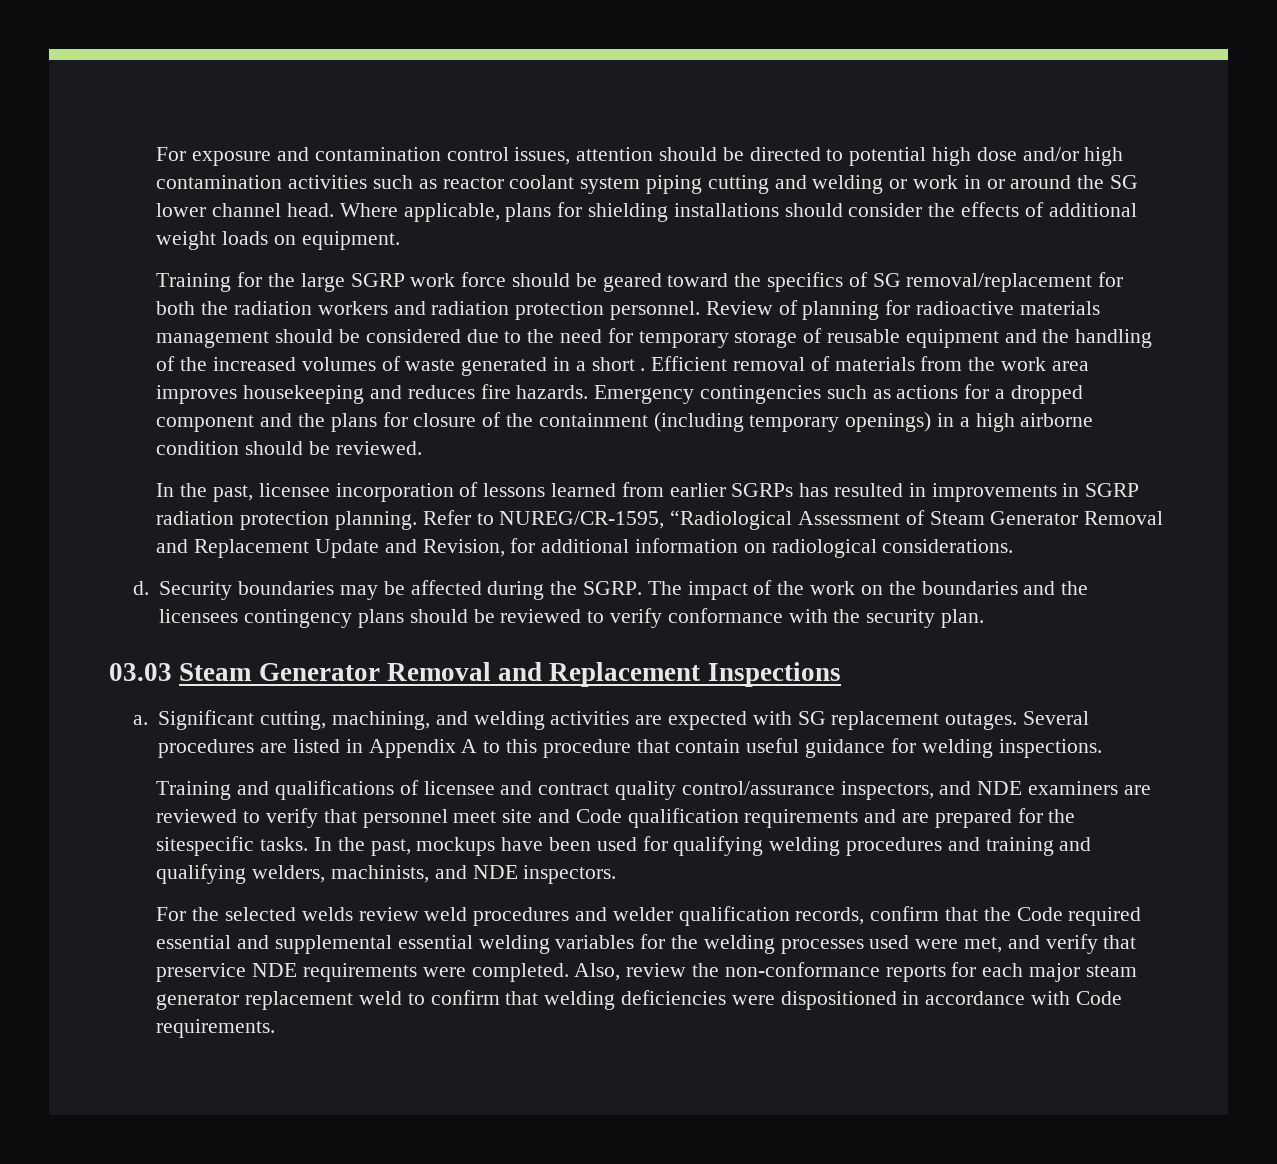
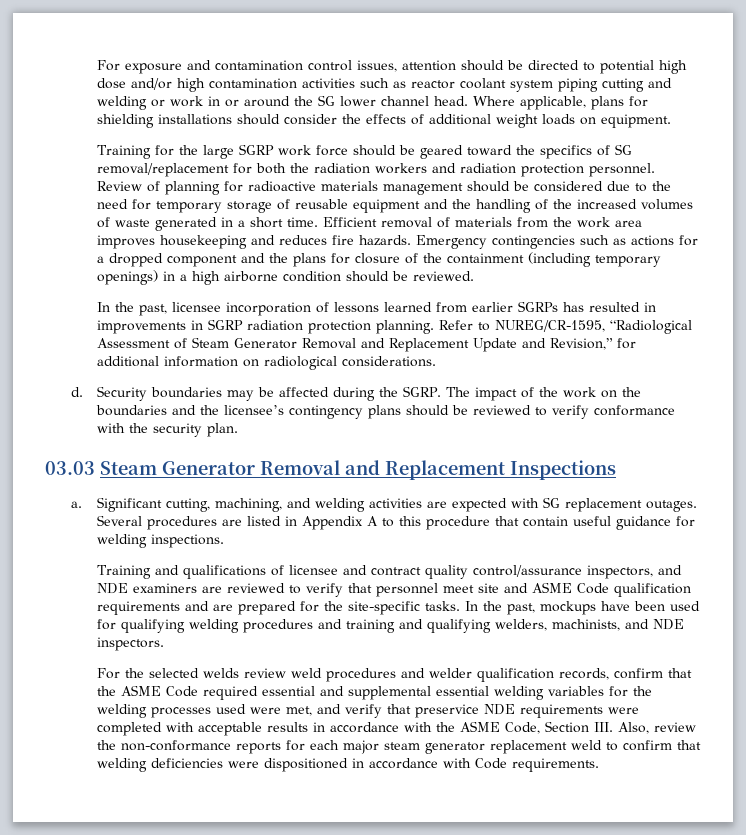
- Review of planning for radioactive materials management should be considered due to the need for temporary storage of reusable equipment and the handling of the increased volumes of waste generated in a short .
+ Review of planning for radioactive materials management should be considered due to the need for temporary storage of reusable equipment and the handling of the increased volumes of waste generated in a short time.
- Refer to NUREG/CR-1595, “Radiological Assessment of Steam Generator Removal and Replacement Update and Revision, for additional information on radiological considerations.
+ Refer to NUREG/CR-1595, “Radiological Assessment of Steam Generator Removal and Replacement Update and Revision,” for additional information on radiological considerations.
- The impact of the work on the boundaries and the licensees contingency plans should be reviewed to verify conformance with the security plan.
+ The impact of the work on the boundaries and the licensee’s contingency plans should be reviewed to verify conformance with the security plan.
- Training and qualifications of licensee and contract quality control/assurance inspectors, and NDE examiners are reviewed to verify that personnel meet site and Code qualification requirements and are prepared for the sitespecific tasks.
+ Training and qualifications of licensee and contract quality control/assurance inspectors, and NDE examiners are reviewed to verify that personnel meet site and ASME Code qualification requirements and are prepared for the site-specific tasks.
- For the selected welds review weld procedures and welder qualification records, confirm that the Code required essential and supplemental essential welding variables for the welding processes used were met, and verify that preservice NDE requirements were completed. Also, review the non-conformance reports for each major steam generator replacement weld to confirm that welding deficiencies were dispositioned in accordance with Code requirements.
+ For the selected welds review weld procedures and welder qualification records, confirm that the ASME Code required essential and supplemental essential welding variables for the welding processes used were met, and verify that preservice NDE requirements were completed with acceptable results in accordance with the ASME Code, Section III. Also, review the non-conformance reports for each major steam generator replacement weld to confirm that welding deficiencies were dispositioned in accordance with Code requirements.

